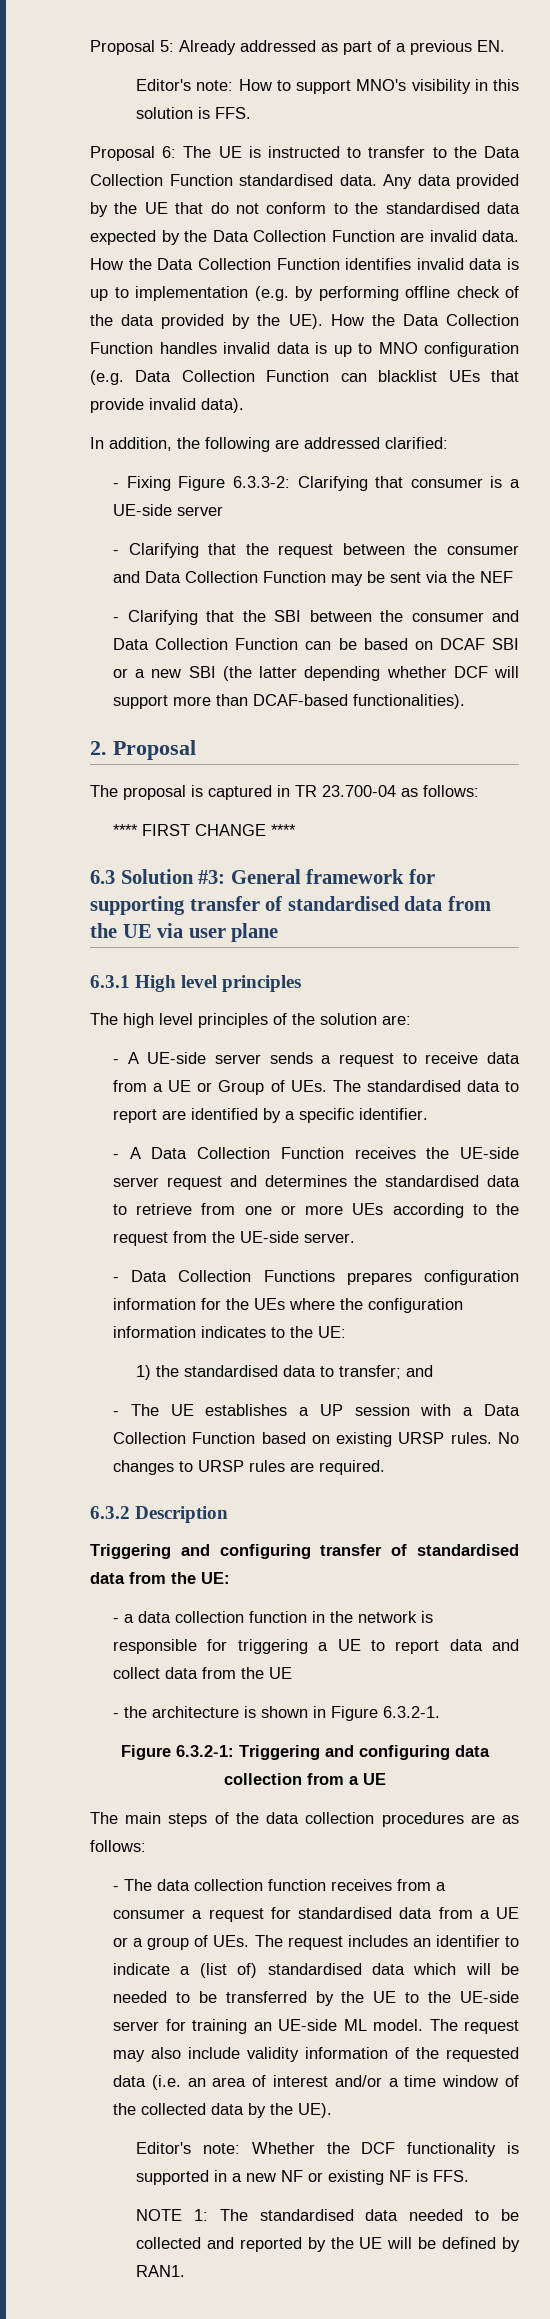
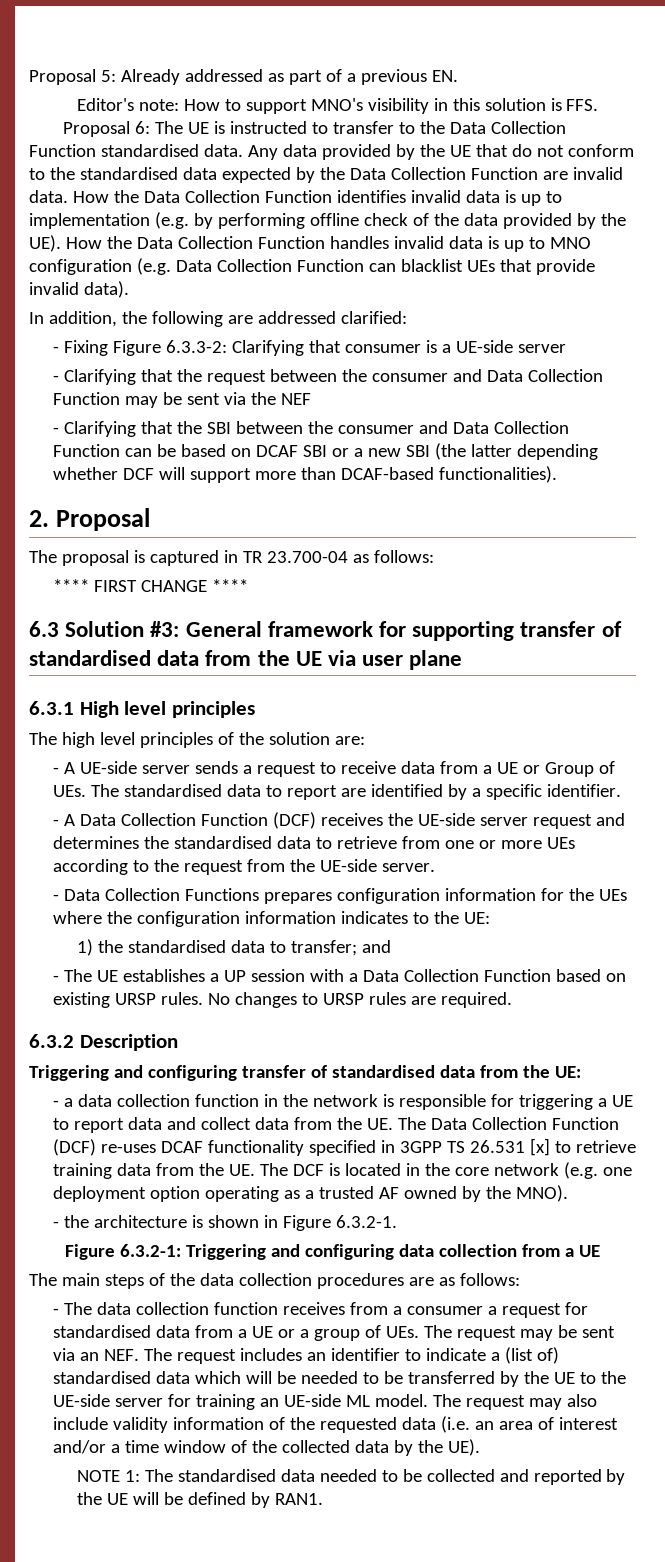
- - A Data Collection Function receives the UE-side server request and determines the standardised data to retrieve from one or more UEs according to the request from the UE-side server.
+ - A Data Collection Function (DCF) receives the UE-side server request and determines the standardised data to retrieve from one or more UEs according to the request from the UE-side server.
- - a data collection function in the network is responsible for triggering a UE to report data and collect data from the UE
+ - a data collection function in the network is responsible for triggering a UE to report data and collect data from the UE. The Data Collection Function (DCF) re-uses DCAF functionality specified in 3GPP TS 26.531 [x] to retrieve training data from the UE. The DCF is located in the core network (e.g. one deployment option operating as a trusted AF owned by the MNO).
- - The data collection function receives from a consumer a request for standardised data from a UE or a group of UEs. The request includes an identifier to indicate a (list of) standardised data which will be needed to be transferred by the UE to the UE-side server for training an UE-side ML model.
+ - The data collection function receives from a consumer a request for standardised data from a UE or a group of UEs. The request may be sent via an NEF. The request includes an identifier to indicate a (list of) standardised data which will be needed to be transferred by the UE to the UE-side server for training an UE-side ML model.
- Editor's note: Whether the DCF functionality is supported in a new NF or existing NF is FFS.

